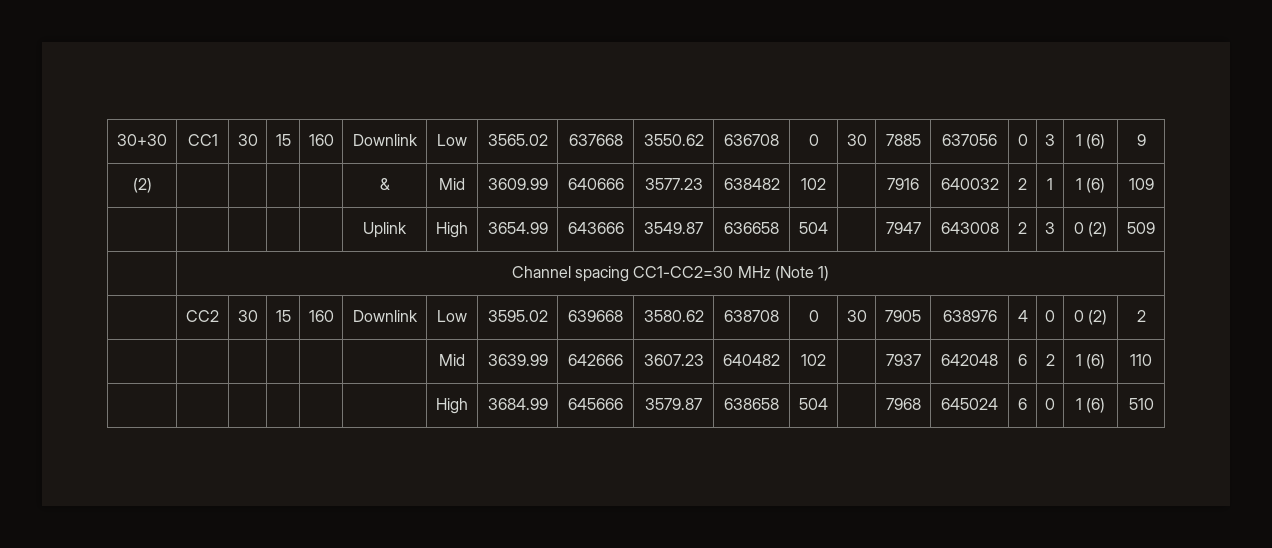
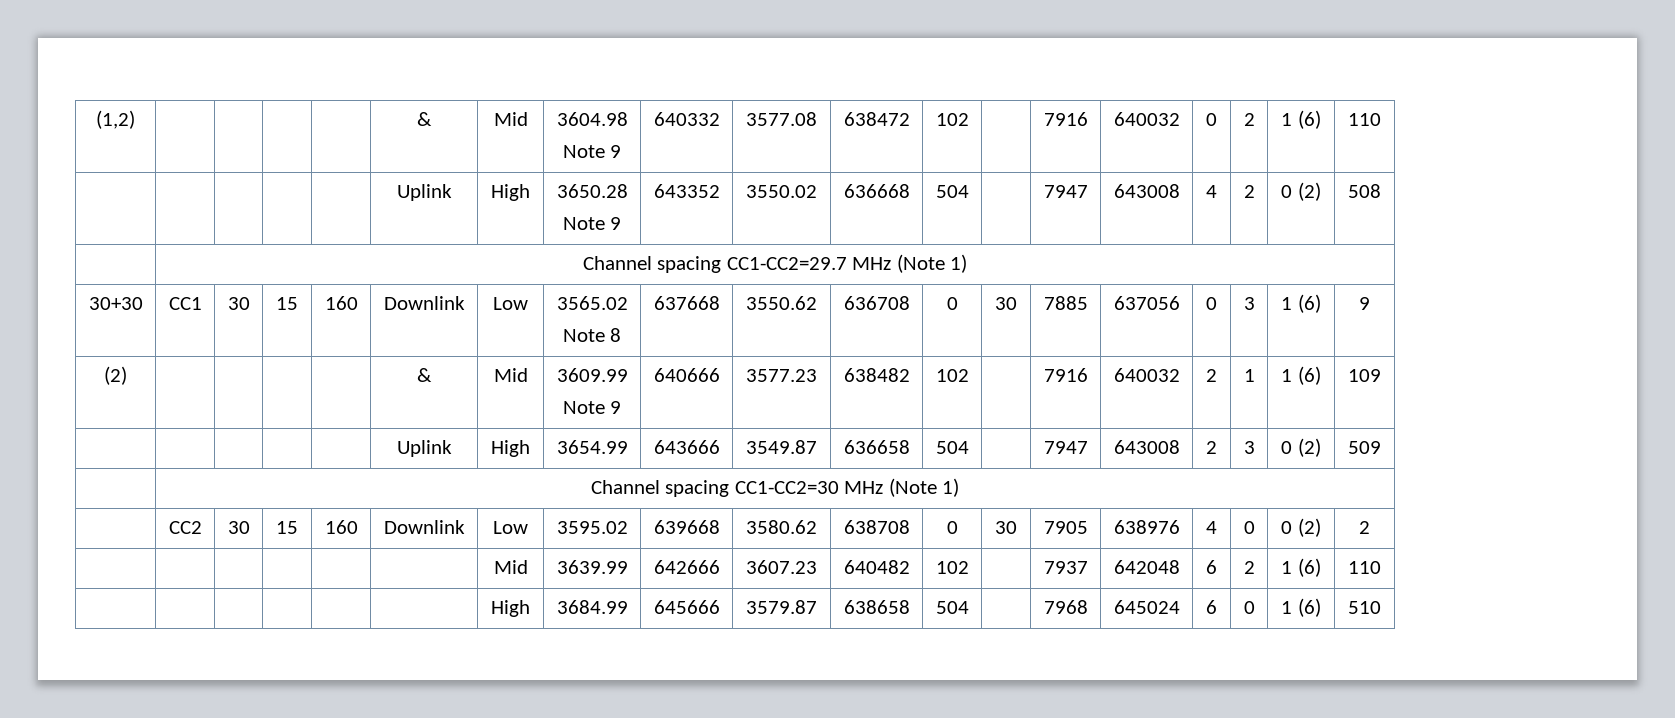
+ (1,2) | | | | | & | Mid | 3604.98
+ Note 9 | 640332 | 3577.08 | 638472 | 102 | | 7916 | 640032 | 0 | 2 | 1 (6) | 110
+ | | | | | Uplink | High | 3650.28
+ Note 9 | 643352 | 3550.02 | 636668 | 504 | | 7947 | 643008 | 4 | 2 | 0 (2) | 508
+ | Channel spacing CC1-CC2=29.7 MHz (Note 1)
- 30+30 | CC1 | 30 | 15 | 160 | Downlink | Low | 3565.02 | 637668 | 3550.62 | 636708 | 0 | 30 | 7885 | 637056 | 0 | 3 | 1 (6) | 9
+ 30+30 | CC1 | 30 | 15 | 160 | Downlink | Low | 3565.02
+ Note 8 | 637668 | 3550.62 | 636708 | 0 | 30 | 7885 | 637056 | 0 | 3 | 1 (6) | 9
- (2) | | | | | & | Mid | 3609.99 | 640666 | 3577.23 | 638482 | 102 | | 7916 | 640032 | 2 | 1 | 1 (6) | 109
+ (2) | | | | | & | Mid | 3609.99
+ Note 9 | 640666 | 3577.23 | 638482 | 102 | | 7916 | 640032 | 2 | 1 | 1 (6) | 109

